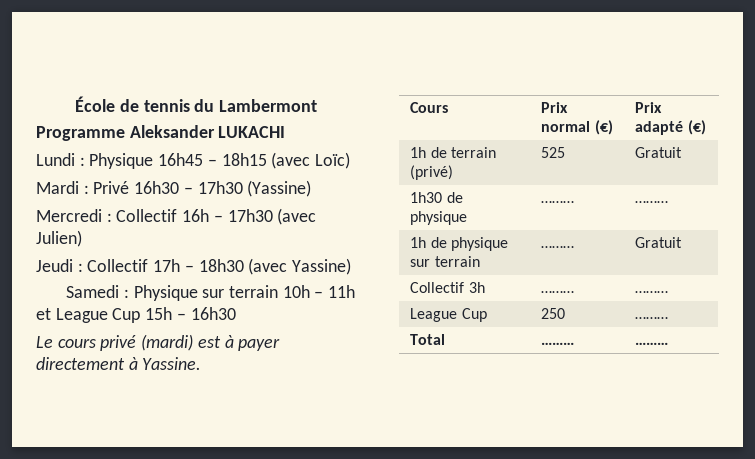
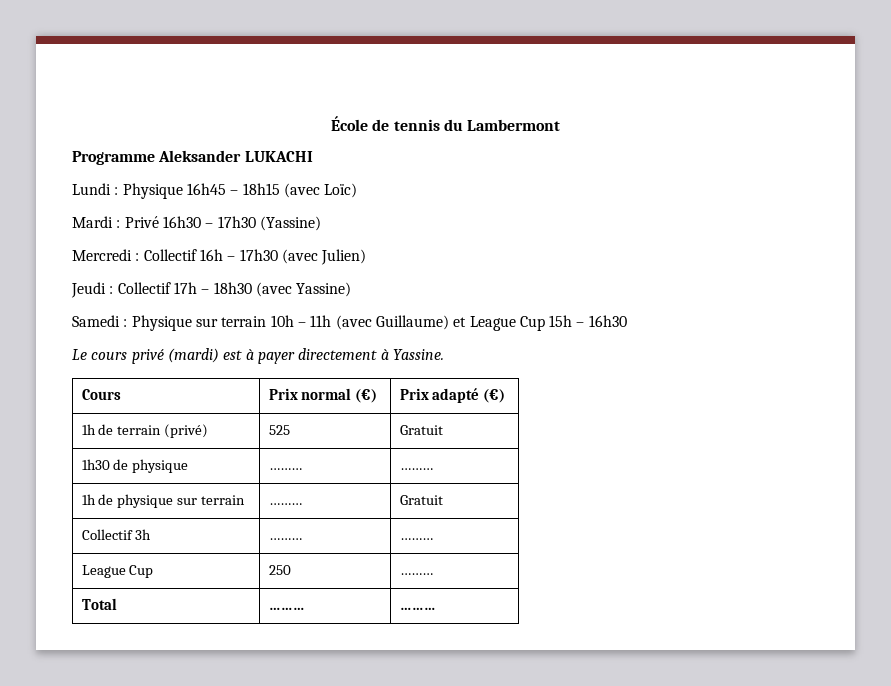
- Samedi : Physique sur terrain 10h – 11h et League Cup 15h – 16h30
+ Samedi : Physique sur terrain 10h – 11h (avec Guillaume) et League Cup 15h – 16h30

